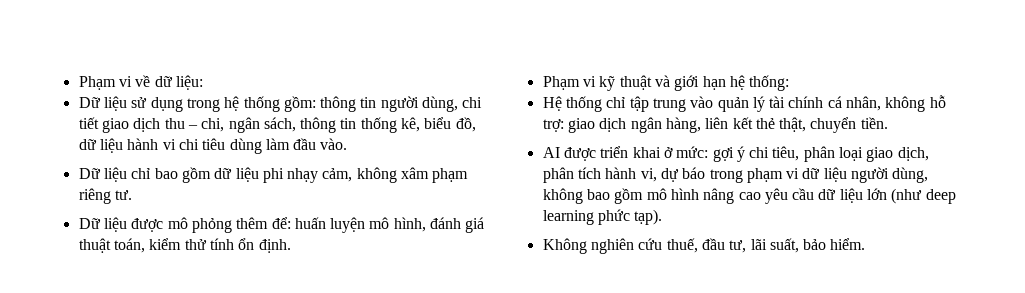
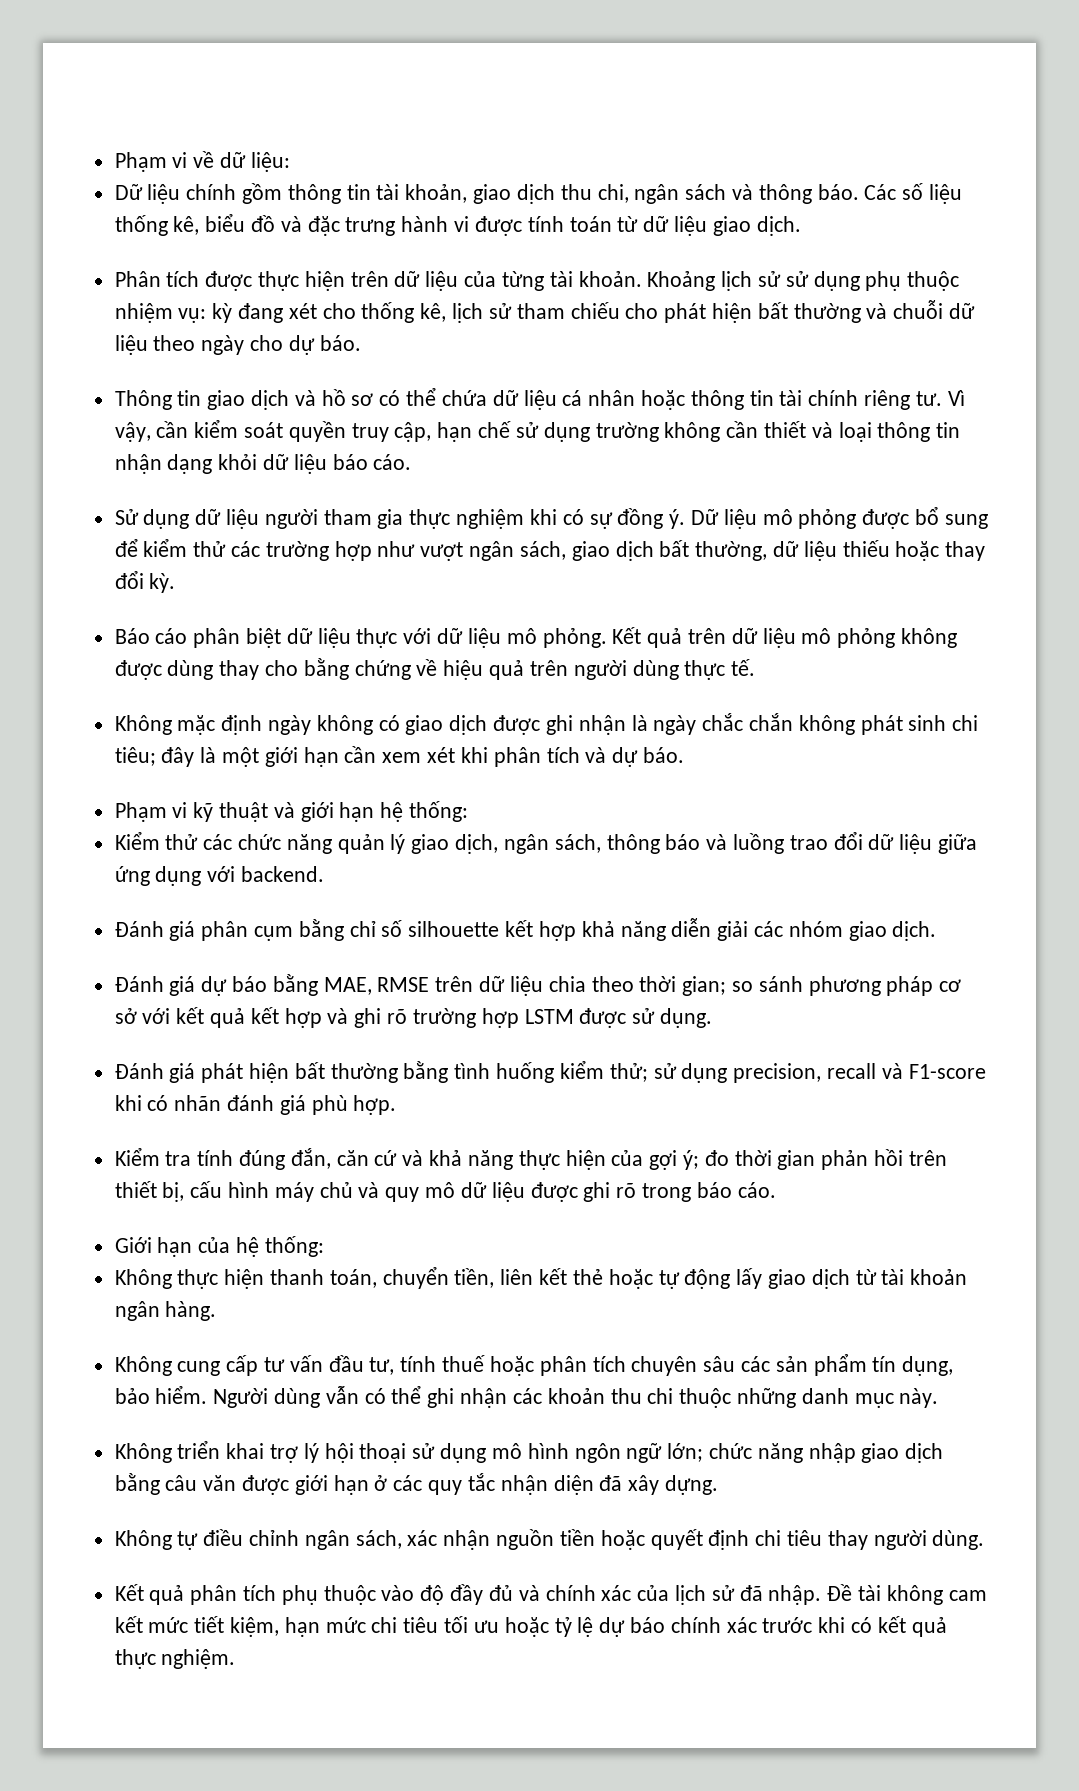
- Dữ liệu sử dụng trong hệ thống gồm: thông tin người dùng, chi tiết giao dịch thu – chi, ngân sách, thông tin thống kê, biểu đồ, dữ liệu hành vi chi tiêu dùng làm đầu vào.
- Dữ liệu chỉ bao gồm dữ liệu phi nhạy cảm, không xâm phạm riêng tư.
- Dữ liệu được mô phỏng thêm để: huấn luyện mô hình, đánh giá thuật toán, kiểm thử tính ổn định.
+ Dữ liệu chính gồm thông tin tài khoản, giao dịch thu chi, ngân sách và thông báo. Các số liệu thống kê, biểu đồ và đặc trưng hành vi được tính toán từ dữ liệu giao dịch.
+ Phân tích được thực hiện trên dữ liệu của từng tài khoản. Khoảng lịch sử sử dụng phụ thuộc nhiệm vụ: kỳ đang xét cho thống kê, lịch sử tham chiếu cho phát hiện bất thường và chuỗi dữ liệu theo ngày cho dự báo.
+ Thông tin giao dịch và hồ sơ có thể chứa dữ liệu cá nhân hoặc thông tin tài chính riêng tư. Vì vậy, cần kiểm soát quyền truy cập, hạn chế sử dụng trường không cần thiết và loại thông tin nhận dạng khỏi dữ liệu báo cáo.
+ Sử dụng dữ liệu người tham gia thực nghiệm khi có sự đồng ý. Dữ liệu mô phỏng được bổ sung để kiểm thử các trường hợp như vượt ngân sách, giao dịch bất thường, dữ liệu thiếu hoặc thay đổi kỳ.
+ Báo cáo phân biệt dữ liệu thực với dữ liệu mô phỏng. Kết quả trên dữ liệu mô phỏng không được dùng thay cho bằng chứng về hiệu quả trên người dùng thực tế.
+ Không mặc định ngày không có giao dịch được ghi nhận là ngày chắc chắn không phát sinh chi tiêu; đây là một giới hạn cần xem xét khi phân tích và dự báo.
- Hệ thống chỉ tập trung vào quản lý tài chính cá nhân, không hỗ trợ: giao dịch ngân hàng, liên kết thẻ thật, chuyển tiền.
- AI được triển khai ở mức: gợi ý chi tiêu, phân loại giao dịch, phân tích hành vi, dự báo trong phạm vi dữ liệu người dùng, không bao gồm mô hình nâng cao yêu cầu dữ liệu lớn (như deep learning phức tạp).
- Không nghiên cứu thuế, đầu tư, lãi suất, bảo hiểm.
+ Kiểm thử các chức năng quản lý giao dịch, ngân sách, thông báo và luồng trao đổi dữ liệu giữa ứng dụng với backend.
+ Đánh giá phân cụm bằng chỉ số silhouette kết hợp khả năng diễn giải các nhóm giao dịch.
+ Đánh giá dự báo bằng MAE, RMSE trên dữ liệu chia theo thời gian; so sánh phương pháp cơ sở với kết quả kết hợp và ghi rõ trường hợp LSTM được sử dụng.
+ Đánh giá phát hiện bất thường bằng tình huống kiểm thử; sử dụng precision, recall và F1-score khi có nhãn đánh giá phù hợp.
+ Kiểm tra tính đúng đắn, căn cứ và khả năng thực hiện của gợi ý; đo thời gian phản hồi trên thiết bị, cấu hình máy chủ và quy mô dữ liệu được ghi rõ trong báo cáo.
+ Giới hạn của hệ thống:
+ Không thực hiện thanh toán, chuyển tiền, liên kết thẻ hoặc tự động lấy giao dịch từ tài khoản ngân hàng.
+ Không cung cấp tư vấn đầu tư, tính thuế hoặc phân tích chuyên sâu các sản phẩm tín dụng, bảo hiểm. Người dùng vẫn có thể ghi nhận các khoản thu chi thuộc những danh mục này.
+ Không triển khai trợ lý hội thoại sử dụng mô hình ngôn ngữ lớn; chức năng nhập giao dịch bằng câu văn được giới hạn ở các quy tắc nhận diện đã xây dựng.
+ Không tự điều chỉnh ngân sách, xác nhận nguồn tiền hoặc quyết định chi tiêu thay người dùng.
+ Kết quả phân tích phụ thuộc vào độ đầy đủ và chính xác của lịch sử đã nhập. Đề tài không cam kết mức tiết kiệm, hạn mức chi tiêu tối ưu hoặc tỷ lệ dự báo chính xác trước khi có kết quả thực nghiệm.

